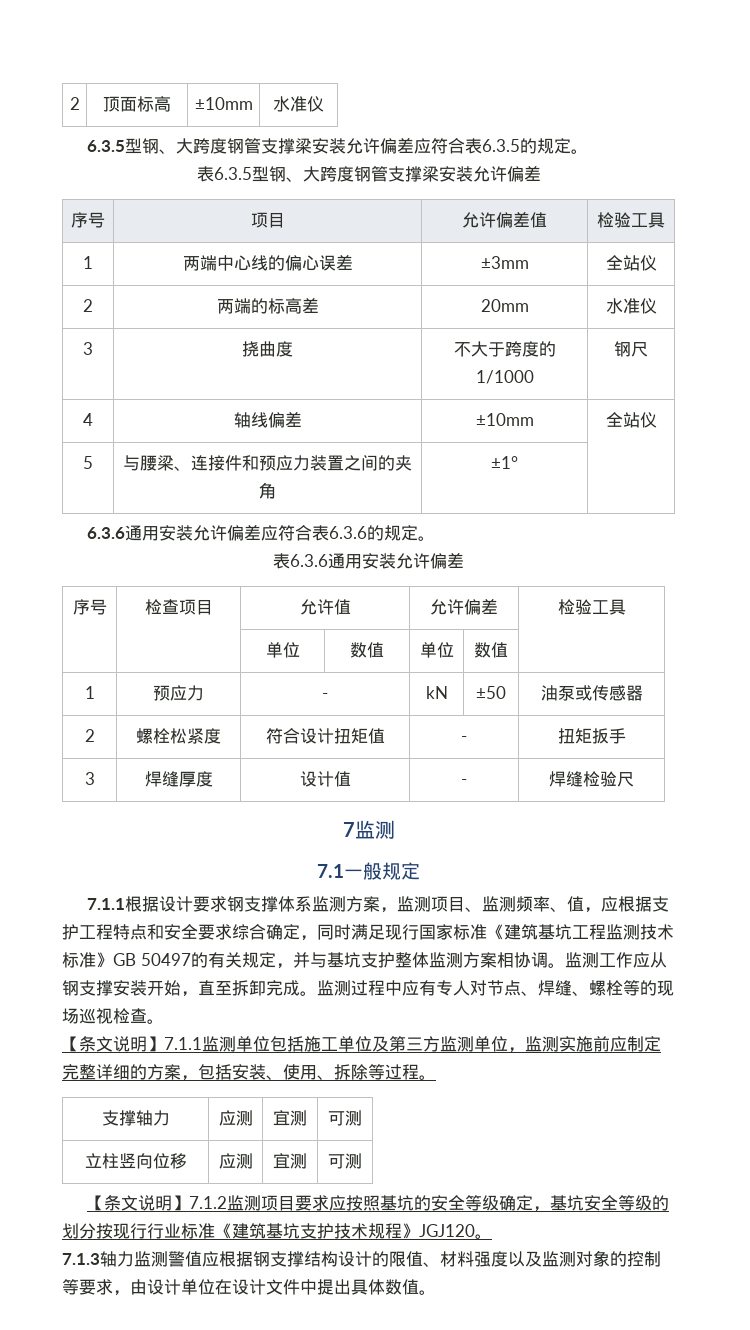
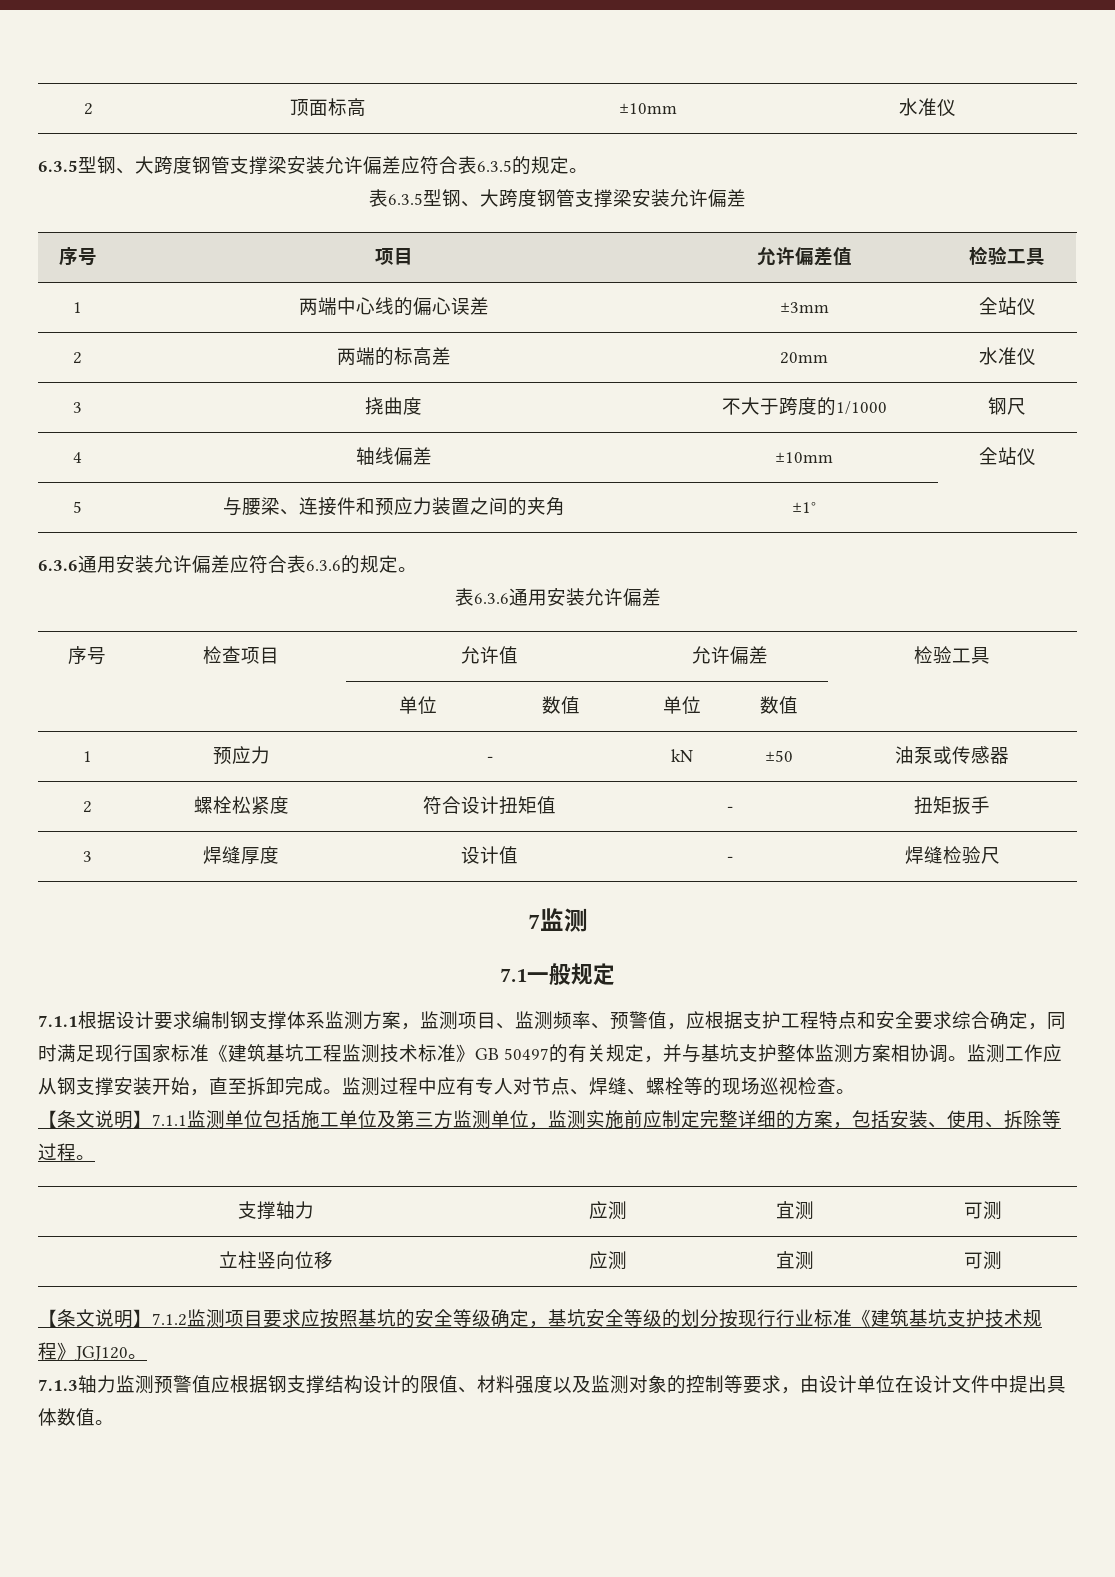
- 7.1.1根据设计要求钢支撑体系监测方案，监测项目、监测频率、值，应根据支护工程特点和安全要求综合确定，同时满足现行国家标准《建筑基坑工程监测技术标准》GB 50497的有关规定，并与基坑支护整体监测方案相协调。
+ 7.1.1根据设计要求编制钢支撑体系监测方案，监测项目、监测频率、预警值，应根据支护工程特点和安全要求综合确定，同时满足现行国家标准《建筑基坑工程监测技术标准》GB 50497的有关规定，并与基坑支护整体监测方案相协调。
- 7.1.3轴力监测警值应根据钢支撑结构设计的限值、材料强度以及监测对象的控制等要求，由设计单位在设计文件中提出具体数值。
+ 7.1.3轴力监测预警值应根据钢支撑结构设计的限值、材料强度以及监测对象的控制等要求，由设计单位在设计文件中提出具体数值。

